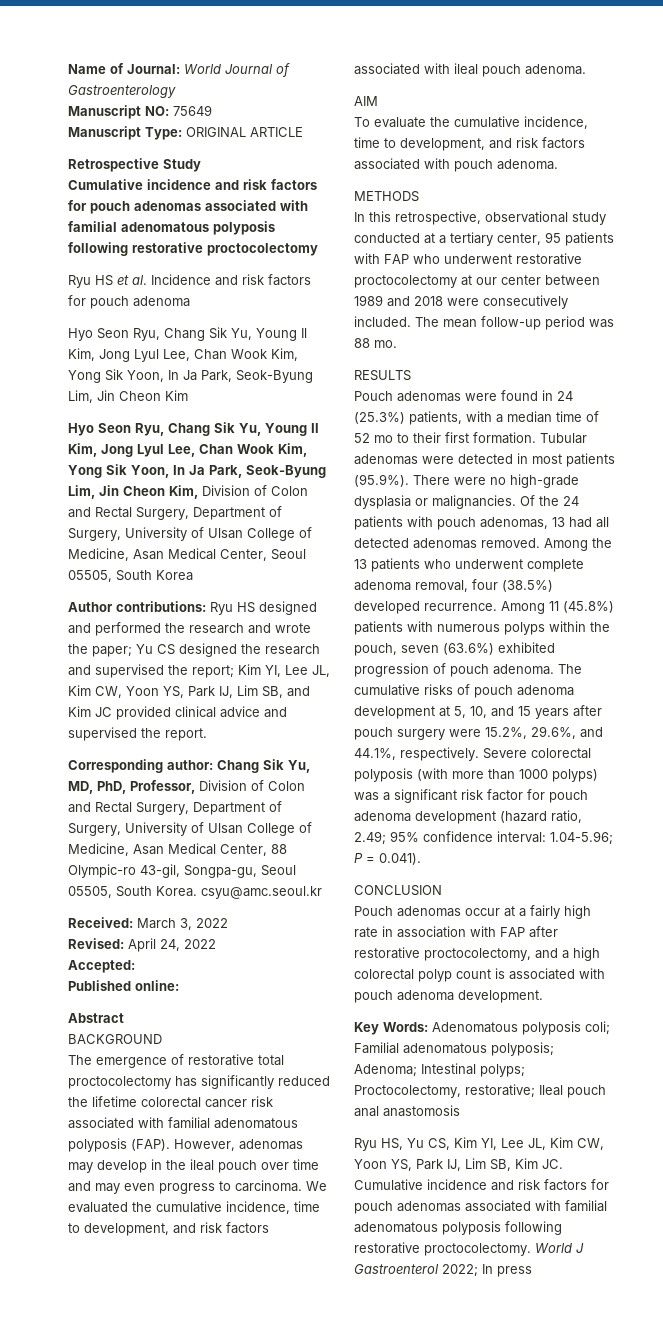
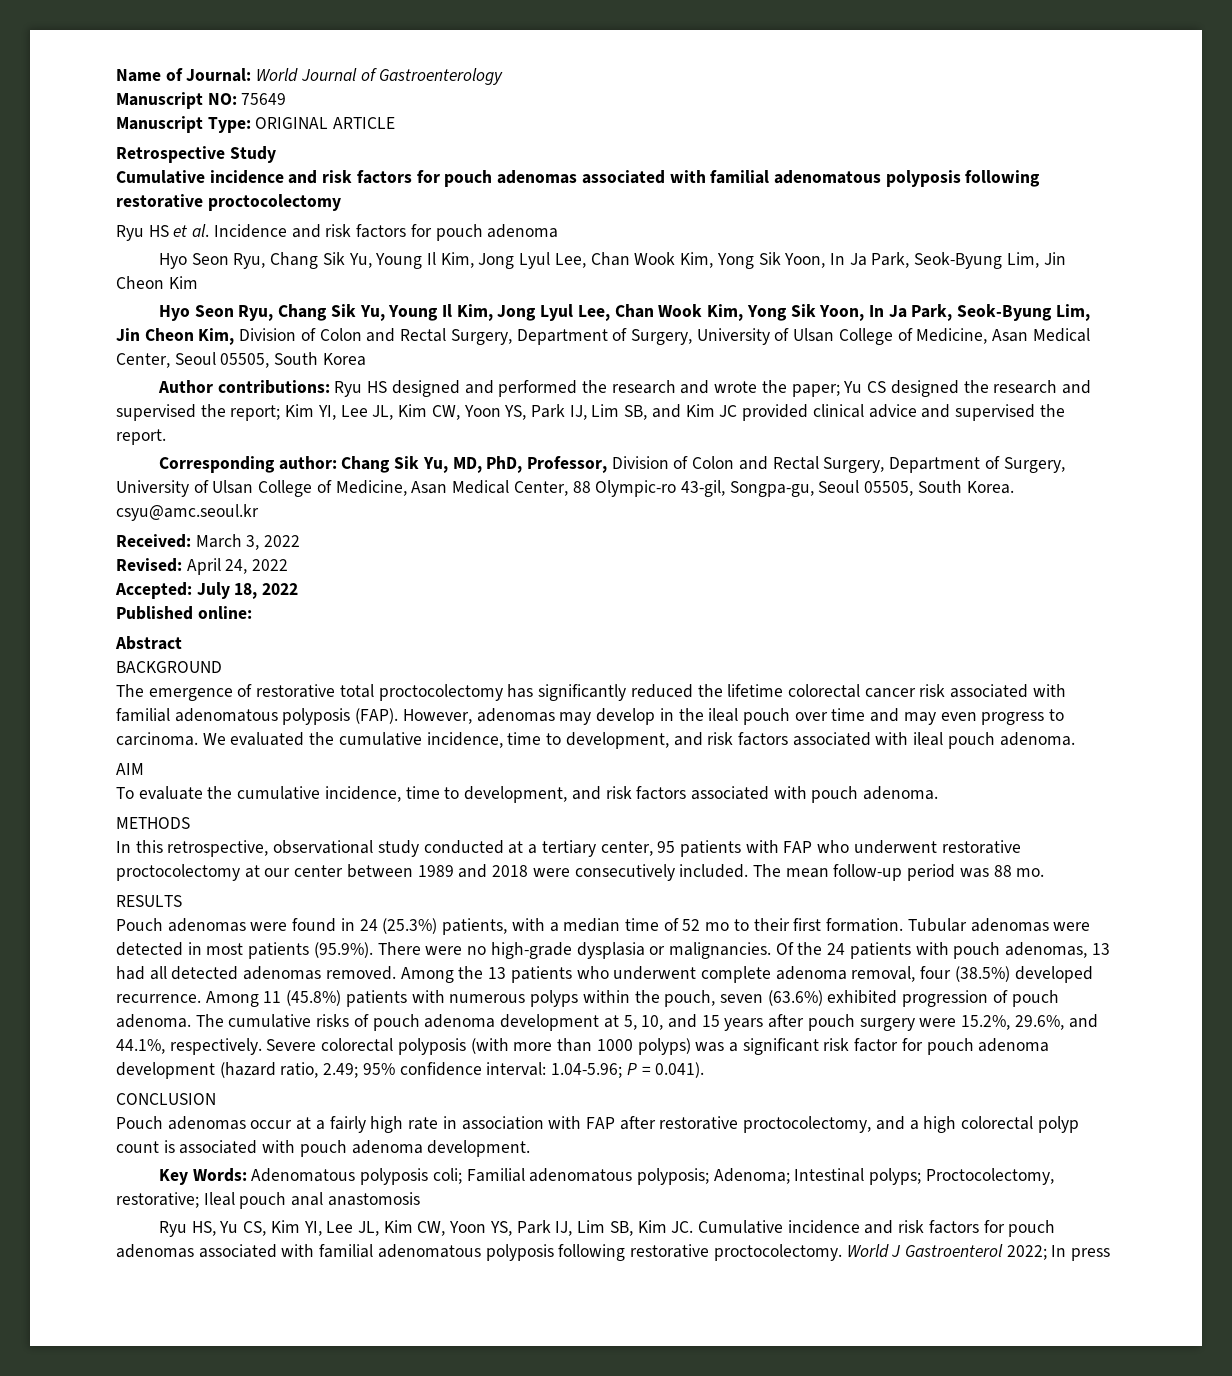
- Accepted:
+ Accepted: July 18, 2022

